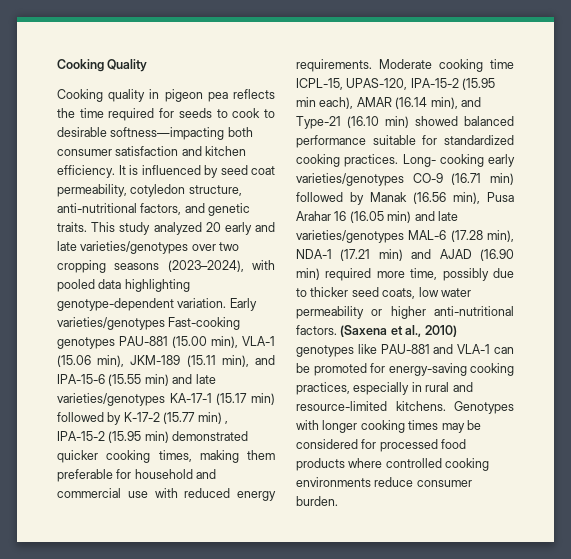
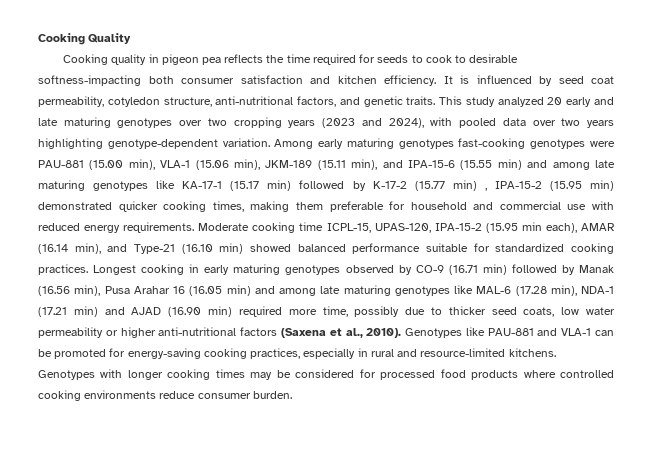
- Cooking quality in pigeon pea reflects the time required for seeds to cook to desirable softness—impacting both consumer satisfaction and kitchen efficiency.
+ Cooking quality in pigeon pea reflects the time required for seeds to cook to desirable softness-impacting both consumer satisfaction and kitchen efficiency.
- This study analyzed 20 early and late varieties/genotypes over two cropping seasons (2023–2024), with pooled data highlighting genotype-dependent variation. Early varieties/genotypes Fast-cooking genotypes PAU-881 (15.00 min), VLA-1 (15.06 min), JKM-189 (15.11 min), and IPA-15-6 (15.55 min) and late varieties/genotypes KA-17-1 (15.17 min) followed by K-17-2 (15.77 min) , IPA-15-2 (15.95 min) demonstrated quicker cooking times, making them preferable for household and commercial use with reduced energy requirements.
+ This study analyzed 20 early and late maturing genotypes over two cropping years (2023 and 2024), with pooled data over two years highlighting genotype-dependent variation. Among early maturing genotypes fast-cooking genotypes were PAU-881 (15.00 min), VLA-1 (15.06 min), JKM-189 (15.11 min), and IPA-15-6 (15.55 min) and among late maturing genotypes like KA-17-1 (15.17 min) followed by K-17-2 (15.77 min) , IPA-15-2 (15.95 min) demonstrated quicker cooking times, making them preferable for household and commercial use with reduced energy requirements.
- Long- cooking early varieties/genotypes CO-9 (16.71 min) followed by Manak (16.56 min), Pusa Arahar 16 (16.05 min) and late varieties/genotypes MAL-6 (17.28 min), NDA-1 (17.21 min) and AJAD (16.90 min) required more time, possibly due to thicker seed coats, low water permeability or higher anti-nutritional factors. (Saxena et al., 2010) genotypes like PAU-881 and VLA-1 can be promoted for energy-saving cooking practices, especially in rural and resource-limited kitchens.
+ Longest cooking in early maturing genotypes observed by CO-9 (16.71 min) followed by Manak (16.56 min), Pusa Arahar 16 (16.05 min) and among late maturing genotypes like MAL-6 (17.28 min), NDA-1 (17.21 min) and AJAD (16.90 min) required more time, possibly due to thicker seed coats, low water permeability or higher anti-nutritional factors (Saxena et al., 2010). Genotypes like PAU-881 and VLA-1 can be promoted for energy-saving cooking practices, especially in rural and resource-limited kitchens.

